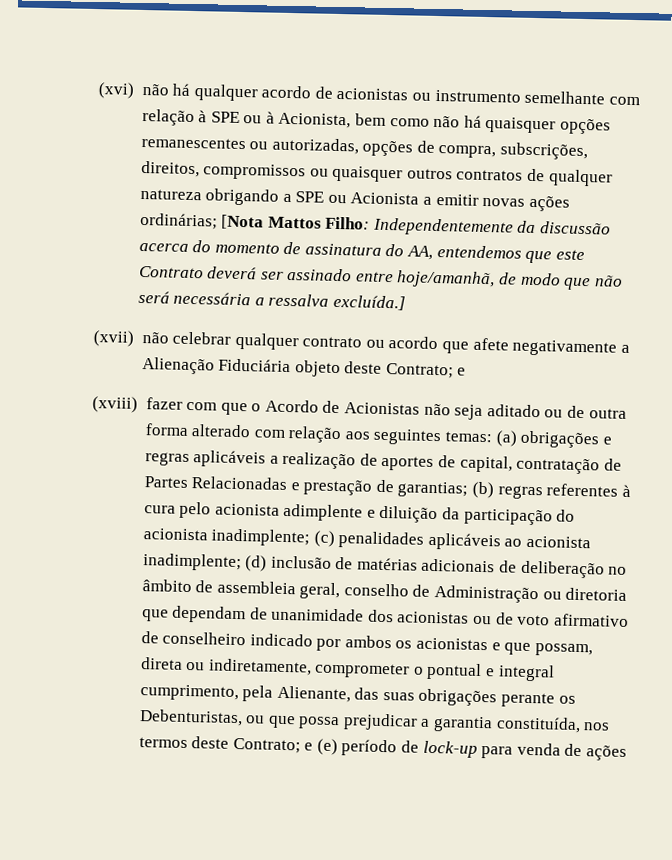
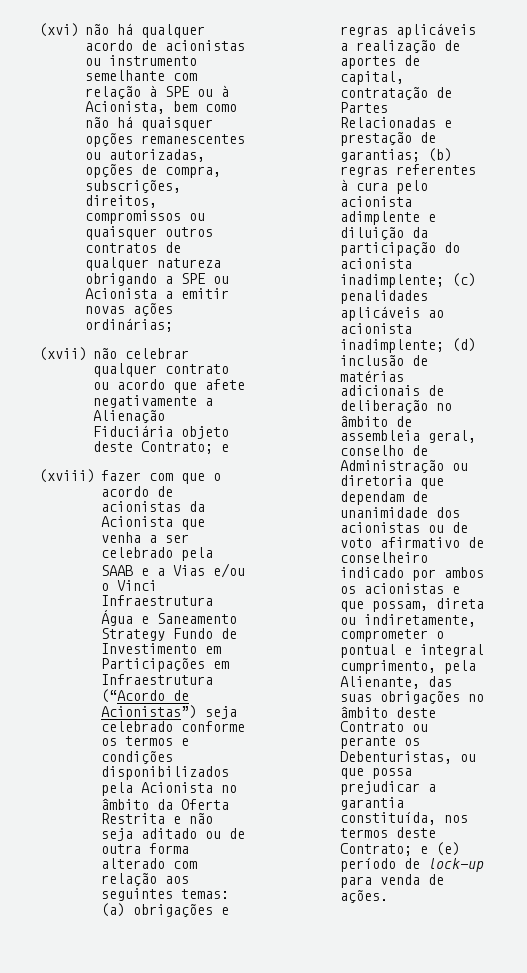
- (xvi) não há qualquer acordo de acionistas ou instrumento semelhante com relação à SPE ou à Acionista, bem como não há quaisquer opções remanescentes ou autorizadas, opções de compra, subscrições, direitos, compromissos ou quaisquer outros contratos de qualquer natureza obrigando a SPE ou Acionista a emitir novas ações ordinárias; [Nota Mattos Filho: Independentemente da discussão acerca do momento de assinatura do AA, entendemos que este Contrato deverá ser assinado entre hoje/amanhã, de modo que não será necessária a ressalva excluída.]
+ (xvi) não há qualquer acordo de acionistas ou instrumento semelhante com relação à SPE ou à Acionista, bem como não há quaisquer opções remanescentes ou autorizadas, opções de compra, subscrições, direitos, compromissos ou quaisquer outros contratos de qualquer natureza obrigando a SPE ou Acionista a emitir novas ações ordinárias;
- (xviii) fazer com que o Acordo de Acionistas não seja aditado ou de outra forma alterado com relação aos seguintes temas:
+ (xviii) fazer com que o acordo de acionistas da Acionista que venha a ser celebrado pela SAAB e a Vias e/ou o Vinci Infraestrutura Água e Saneamento Strategy Fundo de Investimento em Participações em Infraestrutura (“Acordo de Acionistas”) seja celebrado conforme os termos e condições disponibilizados pela Acionista no âmbito da Oferta Restrita e não seja aditado ou de outra forma alterado com relação aos seguintes temas:
- (d) inclusão de matérias adicionais de deliberação no âmbito de assembleia geral, conselho de Administração ou diretoria que dependam de unanimidade dos acionistas ou de voto afirmativo de conselheiro indicado por ambos os acionistas e que possam, direta ou indiretamente, comprometer o pontual e integral cumprimento, pela Alienante, das suas obrigações perante os Debenturistas, ou que possa prejudicar a garantia constituída, nos termos deste Contrato;
+ (d) inclusão de matérias adicionais de deliberação no âmbito de assembleia geral, conselho de Administração ou diretoria que dependam de unanimidade dos acionistas ou de voto afirmativo de conselheiro indicado por ambos os acionistas e que possam, direta ou indiretamente, comprometer o pontual e integral cumprimento, pela Alienante, das suas obrigações no âmbito deste Contrato ou perante os Debenturistas, ou que possa prejudicar a garantia constituída, nos termos deste Contrato;
- e (e) período de lock-up para venda de ações
+ e (e) período de lock-up para venda de ações.

